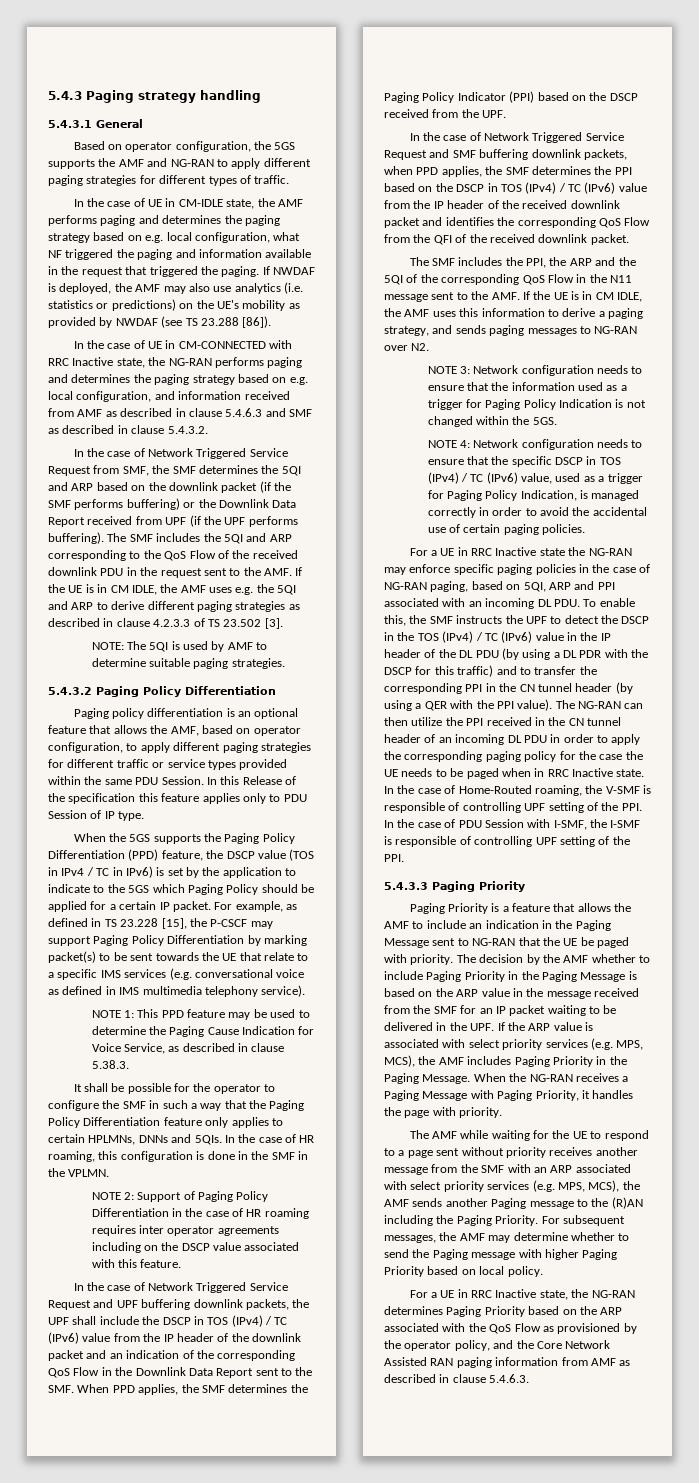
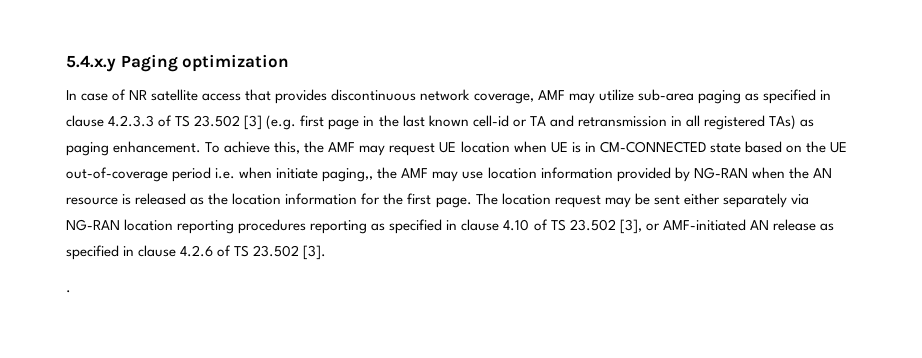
- 5.4.3 Paging strategy handling
- 5.4.3.1 General
- Based on operator configuration, the 5GS supports the AMF and NG-RAN to apply different paging strategies for different types of traffic.
- In the case of UE in CM-IDLE state, the AMF performs paging and determines the paging strategy based on e.g. local configuration, what NF triggered the paging and information available in the request that triggered the paging. If NWDAF is deployed, the AMF may also use analytics (i.e. statistics or predictions) on the UE's mobility as provided by NWDAF (see TS 23.288 [86]).
- In the case of UE in CM-CONNECTED with RRC Inactive state, the NG-RAN performs paging and determines the paging strategy based on e.g. local configuration, and information received from AMF as described in clause 5.4.6.3 and SMF as described in clause 5.4.3.2.
- In the case of Network Triggered Service Request from SMF, the SMF determines the 5QI and ARP based on the downlink packet (if the SMF performs buffering) or the Downlink Data Report received from UPF (if the UPF performs buffering). The SMF includes the 5QI and ARP corresponding to the QoS Flow of the received downlink PDU in the request sent to the AMF. If the UE is in CM IDLE, the AMF uses e.g. the 5QI and ARP to derive different paging strategies as described in clause 4.2.3.3 of TS 23.502 [3].
- NOTE: The 5QI is used by AMF to determine suitable paging strategies.
- 5.4.3.2 Paging Policy Differentiation
- Paging policy differentiation is an optional feature that allows the AMF, based on operator configuration, to apply different paging strategies for different traffic or service types provided within the same PDU Session. In this Release of the specification this feature applies only to PDU Session of IP type.
- When the 5GS supports the Paging Policy Differentiation (PPD) feature, the DSCP value (TOS in IPv4 / TC in IPv6) is set by the application to indicate to the 5GS which Paging Policy should be applied for a certain IP packet. For example, as defined in TS 23.228 [15], the P-CSCF may support Paging Policy Differentiation by marking packet(s) to be sent towards the UE that relate to a specific IMS services (e.g. conversational voice as defined in IMS multimedia telephony service).
- NOTE 1: This PPD feature may be used to determine the Paging Cause Indication for Voice Service, as described in clause 5.38.3.
- It shall be possible for the operator to configure the SMF in such a way that the Paging Policy Differentiation feature only applies to certain HPLMNs, DNNs and 5QIs. In the case of HR roaming, this configuration is done in the SMF in the VPLMN.
- NOTE 2: Support of Paging Policy Differentiation in the case of HR roaming requires inter operator agreements including on the DSCP value associated with this feature.
- In the case of Network Triggered Service Request and UPF buffering downlink packets, the UPF shall include the DSCP in TOS (IPv4) / TC (IPv6) value from the IP header of the downlink packet and an indication of the corresponding QoS Flow in the Downlink Data Report sent to the SMF. When PPD applies, the SMF determines the Paging Policy Indicator (PPI) based on the DSCP received from the UPF.
- In the case of Network Triggered Service Request and SMF buffering downlink packets, when PPD applies, the SMF determines the PPI based on the DSCP in TOS (IPv4) / TC (IPv6) value from the IP header of the received downlink packet and identifies the corresponding QoS Flow from the QFI of the received downlink packet.
- The SMF includes the PPI, the ARP and the 5QI of the corresponding QoS Flow in the N11 message sent to the AMF. If the UE is in CM IDLE, the AMF uses this information to derive a paging strategy, and sends paging messages to NG-RAN over N2.
- NOTE 3: Network configuration needs to ensure that the information used as a trigger for Paging Policy Indication is not changed within the 5GS.
- NOTE 4: Network configuration needs to ensure that the specific DSCP in TOS (IPv4) / TC (IPv6) value, used as a trigger for Paging Policy Indication, is managed correctly in order to avoid the accidental use of certain paging policies.
- For a UE in RRC Inactive state the NG-RAN may enforce specific paging policies in the case of NG-RAN paging, based on 5QI, ARP and PPI associated with an incoming DL PDU. To enable this, the SMF instructs the UPF to detect the DSCP in the TOS (IPv4) / TC (IPv6) value in the IP header of the DL PDU (by using a DL PDR with the DSCP for this traffic) and to transfer the corresponding PPI in the CN tunnel header (by using a QER with the PPI value). The NG-RAN can then utilize the PPI received in the CN tunnel header of an incoming DL PDU in order to apply the corresponding paging policy for the case the UE needs to be paged when in RRC Inactive state. In the case of Home-Routed roaming, the V-SMF is responsible of controlling UPF setting of the PPI. In the case of PDU Session with I-SMF, the I-SMF is responsible of controlling UPF setting of the PPI.
- 5.4.3.3 Paging Priority
- Paging Priority is a feature that allows the AMF to include an indication in the Paging Message sent to NG-RAN that the UE be paged with priority. The decision by the AMF whether to include Paging Priority in the Paging Message is based on the ARP value in the message received from the SMF for an IP packet waiting to be delivered in the UPF. If the ARP value is associated with select priority services (e.g. MPS, MCS), the AMF includes Paging Priority in the Paging Message. When the NG-RAN receives a Paging Message with Paging Priority, it handles the page with priority.
- The AMF while waiting for the UE to respond to a page sent without priority receives another message from the SMF with an ARP associated with select priority services (e.g. MPS, MCS), the AMF sends another Paging message to the (R)AN including the Paging Priority. For subsequent messages, the AMF may determine whether to send the Paging message with higher Paging Priority based on local policy.
- For a UE in RRC Inactive state, the NG-RAN determines Paging Priority based on the ARP associated with the QoS Flow as provisioned by the operator policy, and the Core Network Assisted RAN paging information from AMF as described in clause 5.4.6.3.
+ 5.4.x.y Paging optimization
+ In case of NR satellite access that provides discontinuous network coverage, AMF may utilize sub-area paging as specified in clause 4.2.3.3 of TS 23.502 [3] (e.g. first page in the last known cell-id or TA and retransmission in all registered TAs) as paging enhancement. To achieve this, the AMF may request UE location when UE is in CM-CONNECTED state based on the UE out-of-coverage period i.e. when initiate paging,, the AMF may use location information provided by NG-RAN when the AN resource is released as the location information for the first page. The location request may be sent either separately via NG-RAN location reporting procedures reporting as specified in clause 4.10 of TS 23.502 [3], or AMF-initiated AN release as specified in clause 4.2.6 of TS 23.502 [3].
+ .

